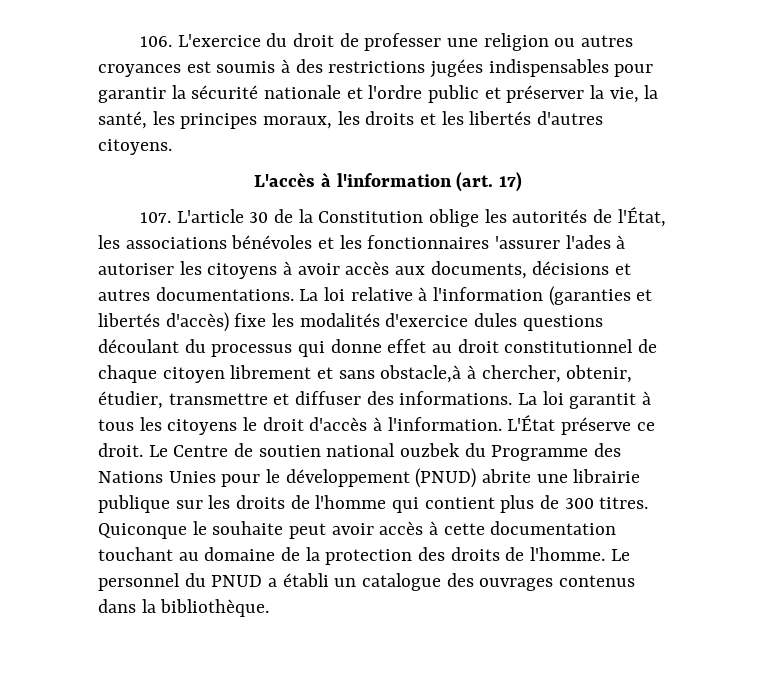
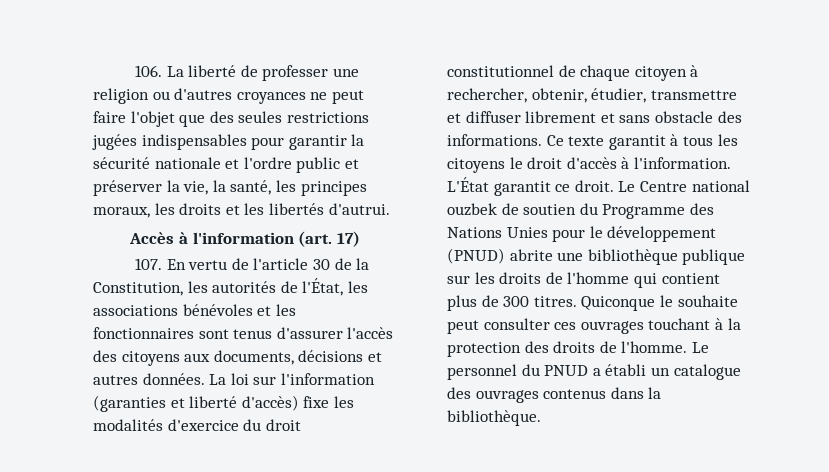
- 106. L'exercice du droit de professer une religion ou autres croyances est soumis à des restrictions jugées indispensables pour garantir la sécurité nationale et l'ordre public et préserver la vie, la santé, les principes moraux, les droits et les libertés d'autres citoyens.
- L'accès à l'information (art. 17)
+ 106. La liberté de professer une religion ou d'autres croyances ne peut faire l'objet que des seules restrictions jugées indispensables pour garantir la sécurité nationale et l'ordre public et préserver la vie, la santé, les principes moraux, les droits et les libertés d'autrui.
+ Accès à l'information (art. 17)
- 107. L'article 30 de la Constitution oblige les autorités de l'État, les associations bénévoles et les fonctionnaires 'assurer l'ades à autoriser les citoyens à avoir accès aux documents, décisions et autres documentations. La loi relative à l'information (garanties et libertés d'accès) fixe les modalités d'exercice dules questions découlant du processus qui donne effet au droit constitutionnel de chaque citoyen librement et sans obstacle,à à chercher, obtenir, étudier, transmettre et diffuser des informations. La loi garantit à tous les citoyens le droit d'accès à l'information.
+ 107. En vertu de l'article 30 de la Constitution, les autorités de l'État, les associations bénévoles et les fonctionnaires sont tenus d'assurer l'accès des citoyens aux documents, décisions et autres données. La loi sur l'information (garanties et liberté d'accès) fixe les modalités d'exercice du droit constitutionnel de chaque citoyen à rechercher, obtenir, étudier, transmettre et diffuser librement et sans obstacle des informations. Ce texte garantit à tous les citoyens le droit d'accès à l'information.
- L'État préserve ce droit.
+ L'État garantit ce droit.
- Le Centre de soutien national ouzbek du Programme des Nations Unies pour le développement (PNUD) abrite une librairie publique sur les droits de l'homme qui contient plus de 300 titres.
+ Le Centre national ouzbek de soutien du Programme des Nations Unies pour le développement (PNUD) abrite une bibliothèque publique sur les droits de l'homme qui contient plus de 300 titres.
- Quiconque le souhaite peut avoir accès à cette documentation touchant au domaine de la protection des droits de l'homme.
+ Quiconque le souhaite peut consulter ces ouvrages touchant à la protection des droits de l'homme.

